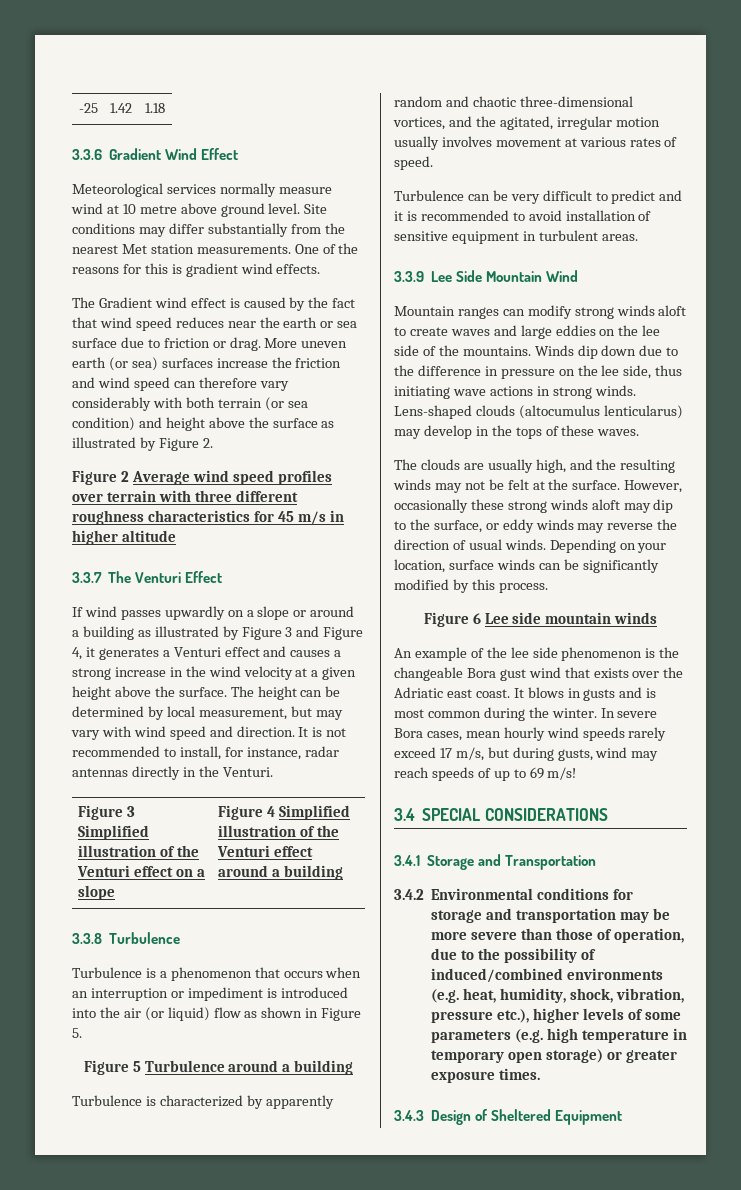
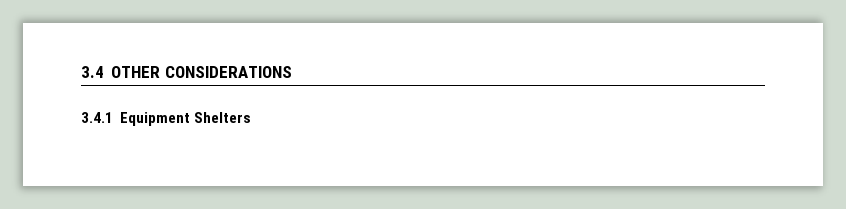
- -25 | 1.42 | 1.18
- 3.3.6 Gradient Wind Effect
- Meteorological services normally measure wind at 10 metre above ground level. Site conditions may differ substantially from the nearest Met station measurements. One of the reasons for this is gradient wind effects.
- The Gradient wind effect is caused by the fact that wind speed reduces near the earth or sea surface due to friction or drag. More uneven earth (or sea) surfaces increase the friction and wind speed can therefore vary considerably with both terrain (or sea condition) and height above the surface as illustrated by Figure 2.
- Figure 2 Average wind speed profiles over terrain with three different roughness characteristics for 45 m/s in higher altitude
- 3.3.7 The Venturi Effect
- If wind passes upwardly on a slope or around a building as illustrated by Figure 3 and Figure 4, it generates a Venturi effect and causes a strong increase in the wind velocity at a given height above the surface. The height can be determined by local measurement, but may vary with wind speed and direction. It is not recommended to install, for instance, radar antennas directly in the Venturi.
- Figure 3 Simplified illustration of the Venturi effect on a slope | Figure 4 Simplified illustration of the Venturi effect around a building
- 3.3.8 Turbulence
- Turbulence is a phenomenon that occurs when an interruption or impediment is introduced into the air (or liquid) flow as shown in Figure 5.
- Figure 5 Turbulence around a building
- Turbulence is characterized by apparently random and chaotic three-dimensional vortices, and the agitated, irregular motion usually involves movement at various rates of speed.
- Turbulence can be very difficult to predict and it is recommended to avoid installation of sensitive equipment in turbulent areas.
- 3.3.9 Lee Side Mountain Wind
- Mountain ranges can modify strong winds aloft to create waves and large eddies on the lee side of the mountains. Winds dip down due to the difference in pressure on the lee side, thus initiating wave actions in strong winds. Lens-shaped clouds (altocumulus lenticularus) may develop in the tops of these waves.
- The clouds are usually high, and the resulting winds may not be felt at the surface. However, occasionally these strong winds aloft may dip to the surface, or eddy winds may reverse the direction of usual winds. Depending on your location, surface winds can be significantly modified by this process.
- Figure 6 Lee side mountain winds
- An example of the lee side phenomenon is the changeable Bora gust wind that exists over the Adriatic east coast. It blows in gusts and is most common during the winter. In severe Bora cases, mean hourly wind speeds rarely exceed 17 m/s, but during gusts, wind may reach speeds of up to 69 m/s!
- 3.4 SPECIAL CONSIDERATIONS
- 3.4.1 Storage and Transportation
- 3.4.2 Environmental conditions for storage and transportation may be more severe than those of operation, due to the possibility of induced/combined environments (e.g. heat, humidity, shock, vibration, pressure etc.), higher levels of some parameters (e.g. high temperature in temporary open storage) or greater exposure times.
- 3.4.3 Design of Sheltered Equipment
+ 3.4 OTHER CONSIDERATIONS
+ 3.4.1 Equipment Shelters

